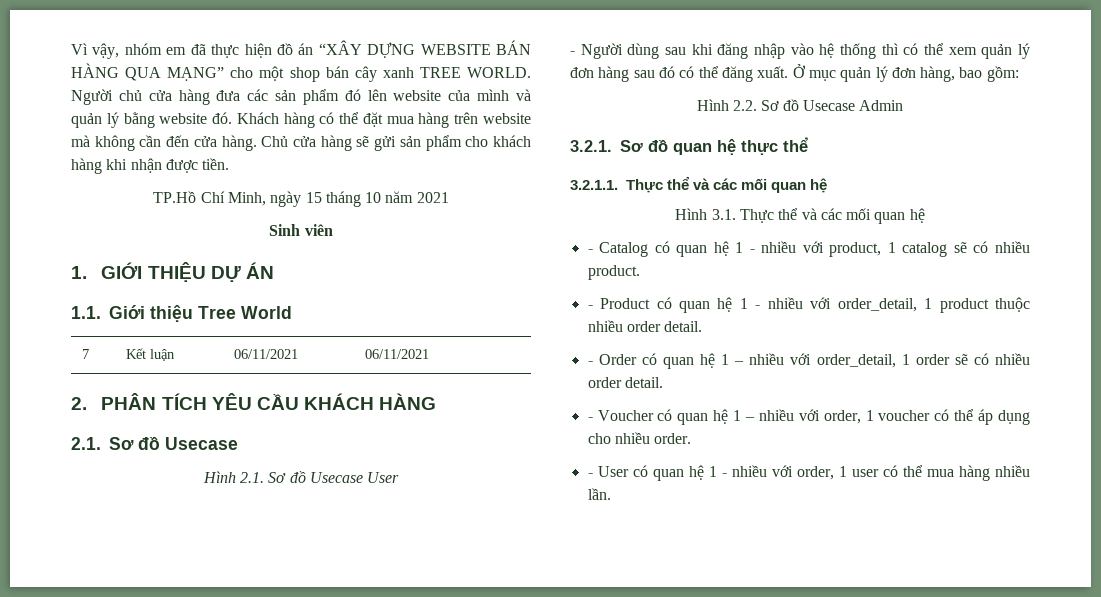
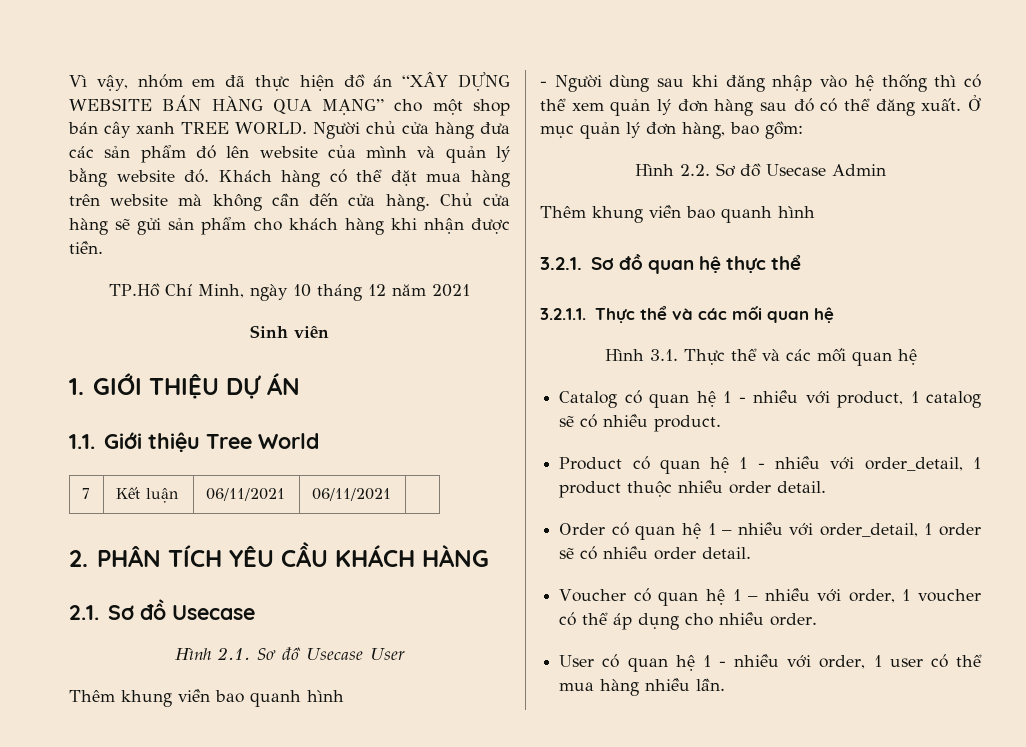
- TP.Hồ Chí Minh, ngày 15 tháng 10 năm 2021
+ TP.Hồ Chí Minh, ngày 10 tháng 12 năm 2021
  Hình 2.1. Sơ đồ Usecase User
+ Thêm khung viền bao quanh hình
  Hình 2.2. Sơ đồ Usecase Admin
+ Thêm khung viền bao quanh hình
- - Catalog có quan hệ 1 - nhiều với product, 1 catalog sẽ có nhiều product.
+ Catalog có quan hệ 1 - nhiều với product, 1 catalog sẽ có nhiều product.
- - Product có quan hệ 1 - nhiều với order_detail, 1 product thuộc nhiều order detail.
+ Product có quan hệ 1 - nhiều với order_detail, 1 product thuộc nhiều order detail.
- - Order có quan hệ 1 – nhiều với order_detail, 1 order sẽ có nhiều order detail.
+ Order có quan hệ 1 – nhiều với order_detail, 1 order sẽ có nhiều order detail.
- - Voucher có quan hệ 1 – nhiều với order, 1 voucher có thể áp dụng cho nhiều order.
+ Voucher có quan hệ 1 – nhiều với order, 1 voucher có thể áp dụng cho nhiều order.
- - User có quan hệ 1 - nhiều với order, 1 user có thể mua hàng nhiều lần.
+ User có quan hệ 1 - nhiều với order, 1 user có thể mua hàng nhiều lần.

